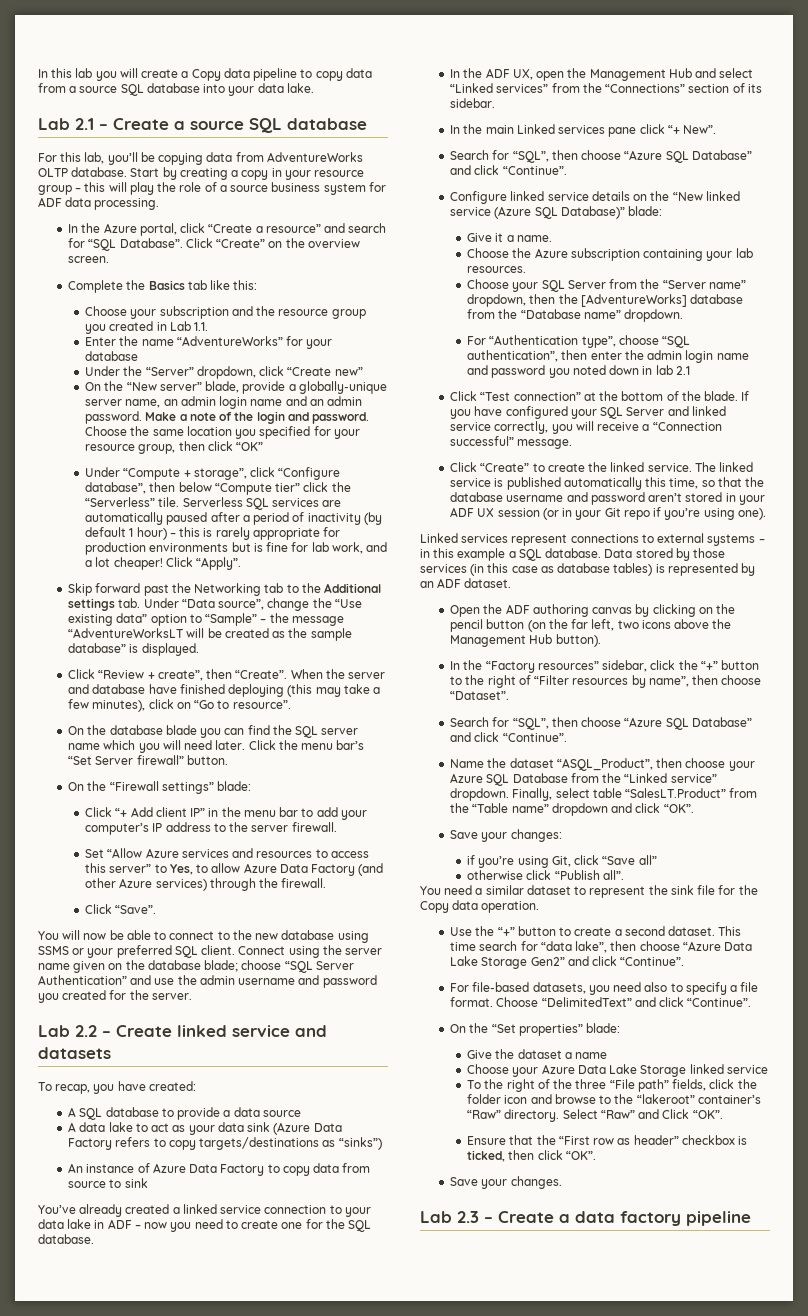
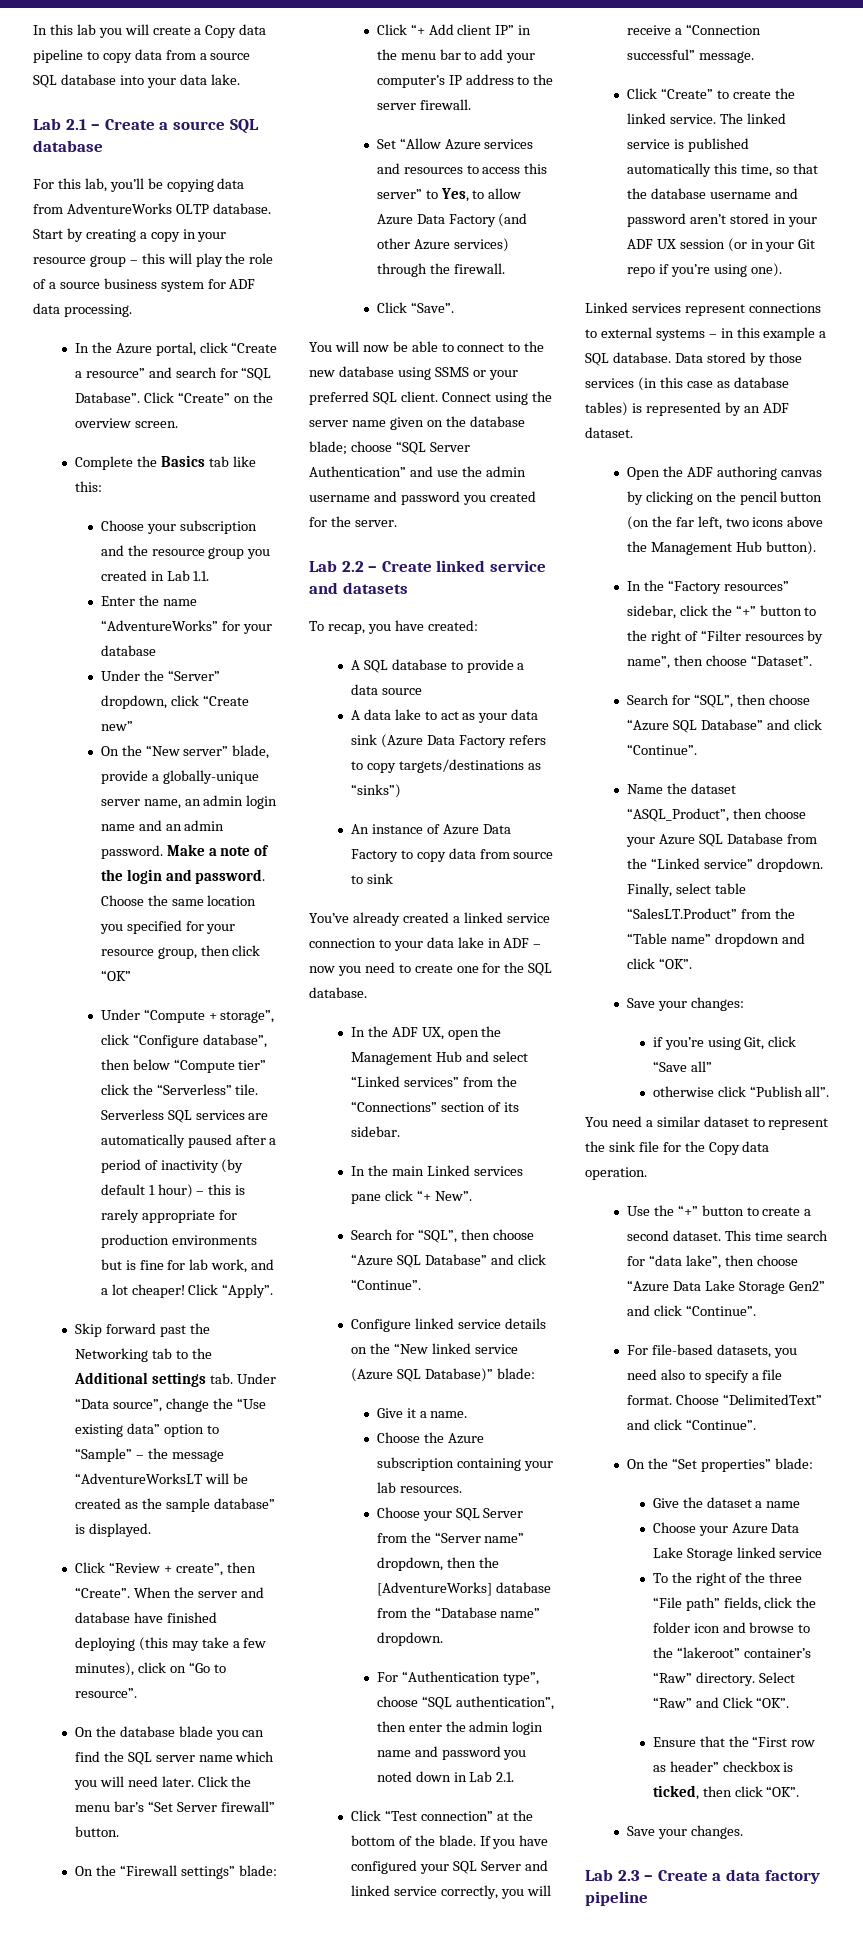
- For “Authentication type”, choose “SQL authentication”, then enter the admin login name and password you noted down in lab 2.1
+ For “Authentication type”, choose “SQL authentication”, then enter the admin login name and password you noted down in Lab 2.1.

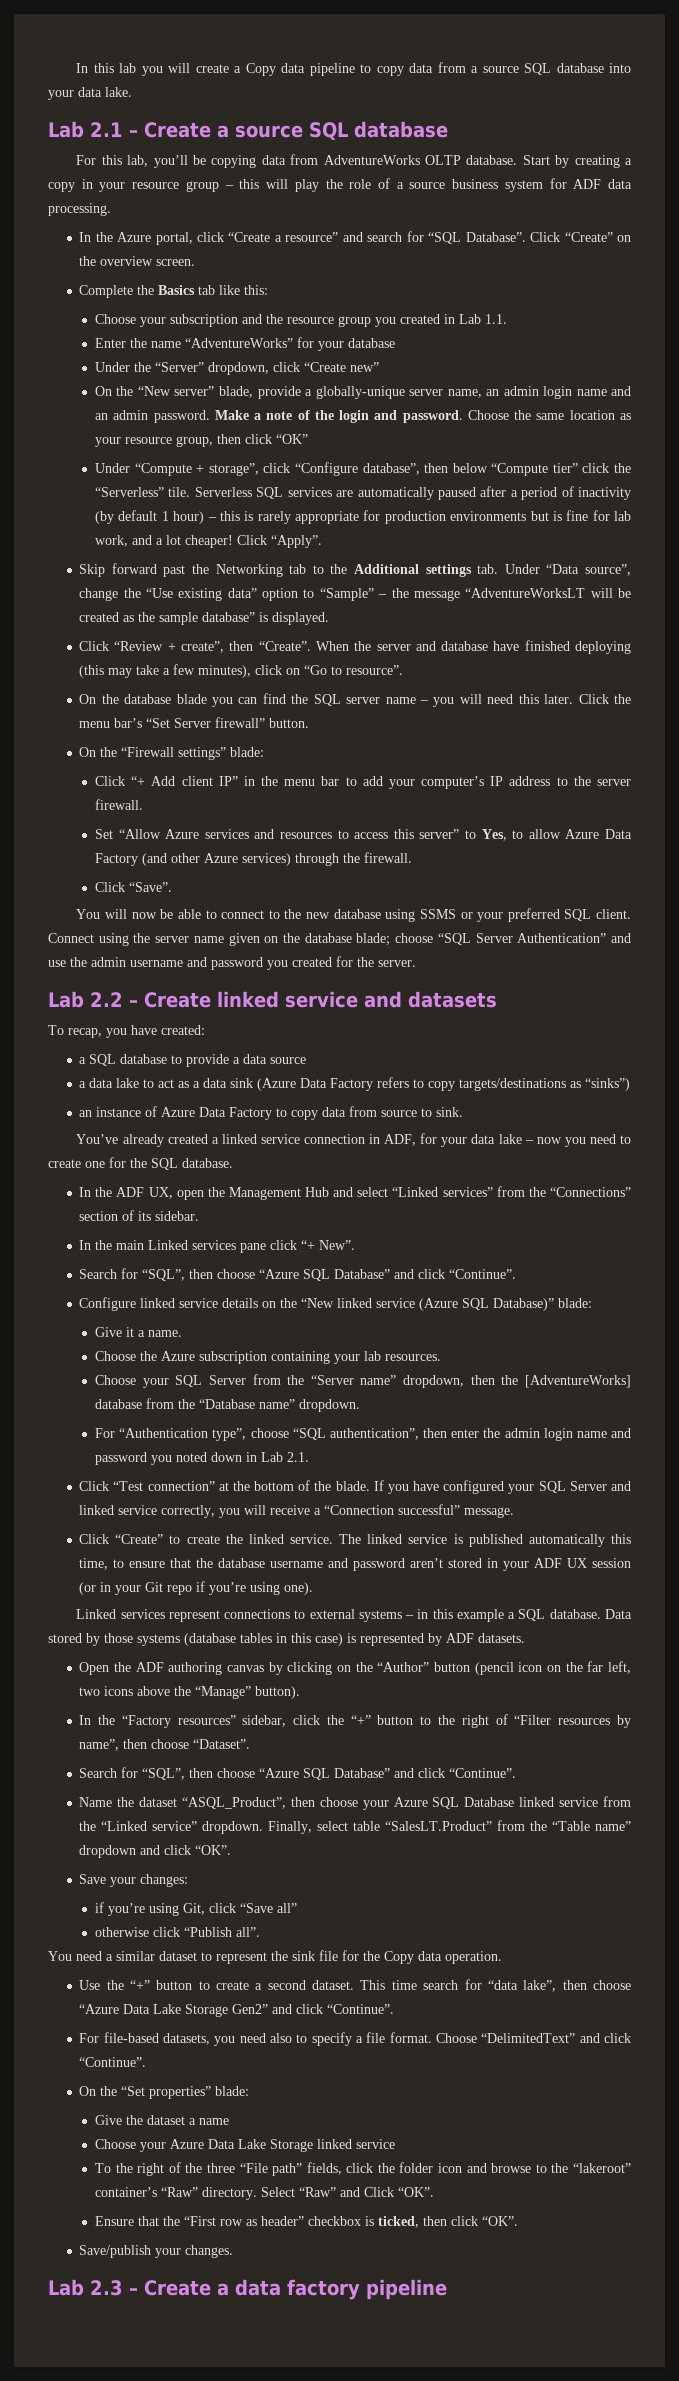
- Choose the same location you specified for your resource group, then click “OK”
+ Choose the same location as your resource group, then click “OK”
- On the database blade you can find the SQL server name which you will need later.
+ On the database blade you can find the SQL server name – you will need this later.
- A SQL database to provide a data source
+ a SQL database to provide a data source
- A data lake to act as your data sink (Azure Data Factory refers to copy targets/destinations as “sinks”)
+ a data lake to act as a data sink (Azure Data Factory refers to copy targets/destinations as “sinks”)
- An instance of Azure Data Factory to copy data from source to sink
+ an instance of Azure Data Factory to copy data from source to sink.
- You’ve already created a linked service connection to your data lake in ADF – now you need to create one for the SQL database.
+ You’ve already created a linked service connection in ADF, for your data lake – now you need to create one for the SQL database.
- The linked service is published automatically this time, so that the database username and password aren’t stored in your ADF UX session (or in your Git repo if you’re using one).
+ The linked service is published automatically this time, to ensure that the database username and password aren’t stored in your ADF UX session (or in your Git repo if you’re using one).
- Data stored by those services (in this case as database tables) is represented by an ADF dataset.
+ Data stored by those systems (database tables in this case) is represented by ADF datasets.
- Open the ADF authoring canvas by clicking on the pencil button (on the far left, two icons above the Management Hub button).
+ Open the ADF authoring canvas by clicking on the “Author” button (pencil icon on the far left, two icons above the “Manage” button).
- Name the dataset “ASQL_Product”, then choose your Azure SQL Database from the “Linked service” dropdown.
+ Name the dataset “ASQL_Product”, then choose your Azure SQL Database linked service from the “Linked service” dropdown.
- Save your changes.
+ Save/publish your changes.

